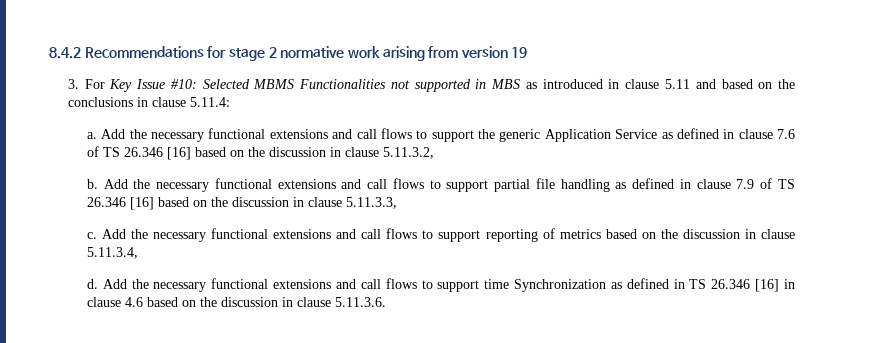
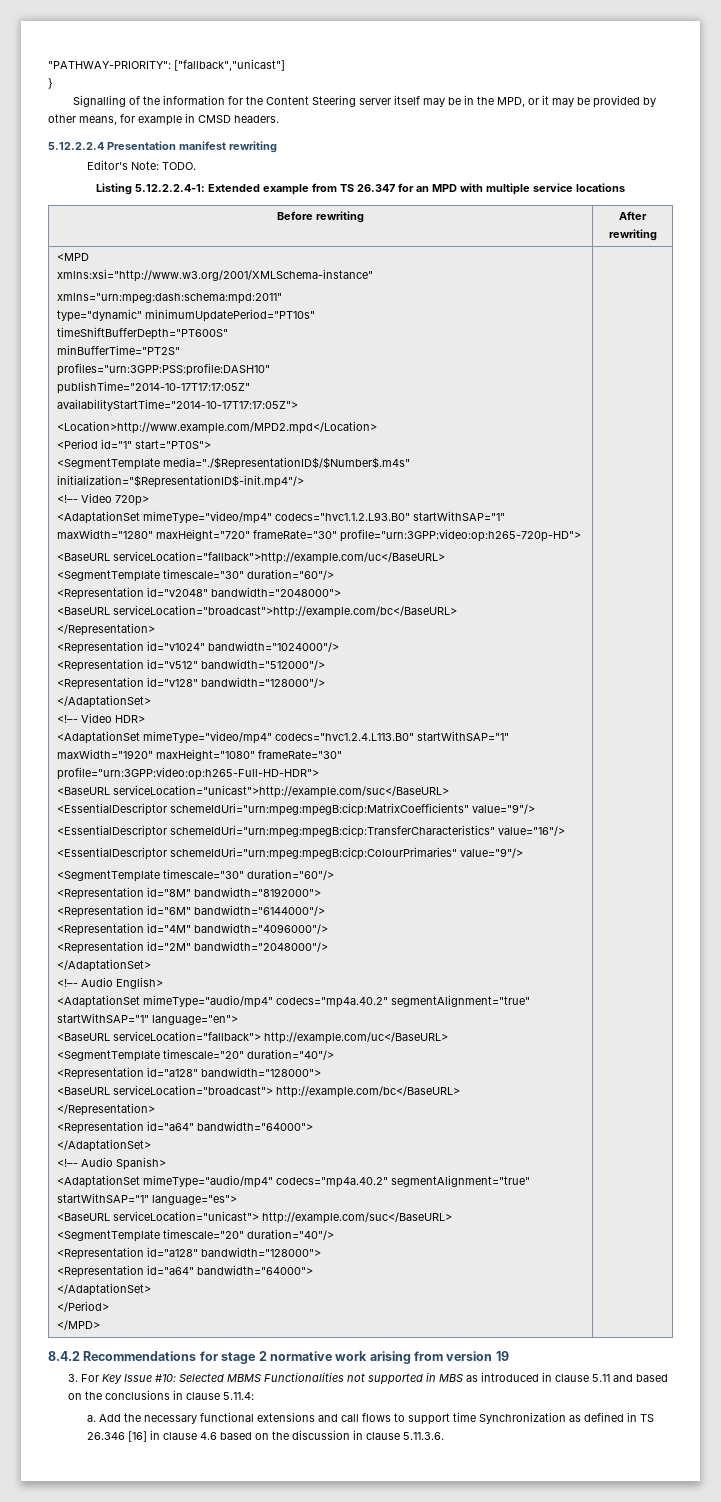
+ "PATHWAY-PRIORITY": ["fallback","unicast"]
+ }
+ Signalling of the information for the Content Steering server itself may be in the MPD, or it may be provided by other means, for example in CMSD headers.
+ 5.12.2.2.4 Presentation manifest rewriting
+ Editor’s Note: TODO.
+ Listing 5.12.2.2.4-1: Extended example from TS 26.347 for an MPD with multiple service locations
+ Before rewriting | After rewriting
+ <MPD
+ xmlns:xsi="http://www.w3.org/2001/XMLSchema-instance"
+ xmlns="urn:mpeg:dash:schema:mpd:2011"
+ type="dynamic" minimumUpdatePeriod="PT10s"
+ timeShiftBufferDepth="PT600S"
+ minBufferTime="PT2S"
+ profiles="urn:3GPP:PSS:profile:DASH10"
+ publishTime="2014-10-17T17:17:05Z"
+ availabilityStartTime="2014-10-17T17:17:05Z">
+ <Location>http://www.example.com/MPD2.mpd</Location>
+ <Period id="1" start="PT0S">
+ <SegmentTemplate media="./$RepresentationID$/$Number$.m4s" initialization="$RepresentationID$-init.mp4"/>
+ <!–- Video 720p>
+ <AdaptationSet mimeType="video/mp4" codecs="hvc1.1.2.L93.B0" startWithSAP="1" maxWidth="1280" maxHeight="720" frameRate="30" profile="urn:3GPP:video:op:h265-720p-HD">
+ <BaseURL serviceLocation="fallback">http://example.com/uc</BaseURL>
+ <SegmentTemplate timescale="30" duration="60"/>
+ <Representation id="v2048" bandwidth="2048000">
+ <BaseURL serviceLocation="broadcast">http://example.com/bc</BaseURL>
+ </Representation>
+ <Representation id="v1024" bandwidth="1024000"/>
+ <Representation id="v512" bandwidth="512000"/>
+ <Representation id="v128" bandwidth="128000"/>
+ </AdaptationSet>
+ <!–- Video HDR>
+ <AdaptationSet mimeType="video/mp4" codecs="hvc1.2.4.L113.B0" startWithSAP="1" maxWidth="1920" maxHeight="1080" frameRate="30" profile="urn:3GPP:video:op:h265-Full-HD-HDR">
+ <BaseURL serviceLocation="unicast">http://example.com/suc</BaseURL>
+ <EssentialDescriptor schemeIdUri="urn:mpeg:mpegB:cicp:MatrixCoefficients" value="9"/>
+ <EssentialDescriptor schemeIdUri="urn:mpeg:mpegB:cicp:TransferCharacteristics" value="16"/>
+ <EssentialDescriptor schemeIdUri="urn:mpeg:mpegB:cicp:ColourPrimaries" value="9"/>
+ <SegmentTemplate timescale="30" duration="60"/>
+ <Representation id="8M" bandwidth="8192000">
+ <Representation id="6M" bandwidth="6144000"/>
+ <Representation id="4M" bandwidth="4096000"/>
+ <Representation id="2M" bandwidth="2048000"/>
+ </AdaptationSet>
+ <!–- Audio English>
+ <AdaptationSet mimeType="audio/mp4" codecs="mp4a.40.2" segmentAlignment="true" startWithSAP="1" language="en">
+ <BaseURL serviceLocation="fallback"> http://example.com/uc</BaseURL>
+ <SegmentTemplate timescale="20" duration="40"/>
+ <Representation id="a128" bandwidth="128000">
+ <BaseURL serviceLocation="broadcast"> http://example.com/bc</BaseURL>
+ </Representation>
+ <Representation id="a64" bandwidth="64000">
+ </AdaptationSet>
+ <!–- Audio Spanish>
+ <AdaptationSet mimeType="audio/mp4" codecs="mp4a.40.2" segmentAlignment="true" startWithSAP="1" language="es">
+ <BaseURL serviceLocation="unicast"> http://example.com/suc</BaseURL>
+ <SegmentTemplate timescale="20" duration="40"/>
+ <Representation id="a128" bandwidth="128000">
+ <Representation id="a64" bandwidth="64000">
+ </AdaptationSet>
+ </Period>
+ </MPD>
- Add the necessary functional extensions and call flows to support the generic Application Service as defined in clause 7.6 of TS 26.346 [16] based on the discussion in clause 5.11.3.2,
- b. Add the necessary functional extensions and call flows to support partial file handling as defined in clause 7.9 of TS 26.346 [16] based on the discussion in clause 5.11.3.3,
- c. Add the necessary functional extensions and call flows to support reporting of metrics based on the discussion in clause 5.11.3.4,
- d. Add the necessary functional extensions and call flows to support time Synchronization as defined in TS 26.346 [16] in clause 4.6 based on the discussion in clause 5.11.3.6.
+ Add the necessary functional extensions and call flows to support time Synchronization as defined in TS 26.346 [16] in clause 4.6 based on the discussion in clause 5.11.3.6.

